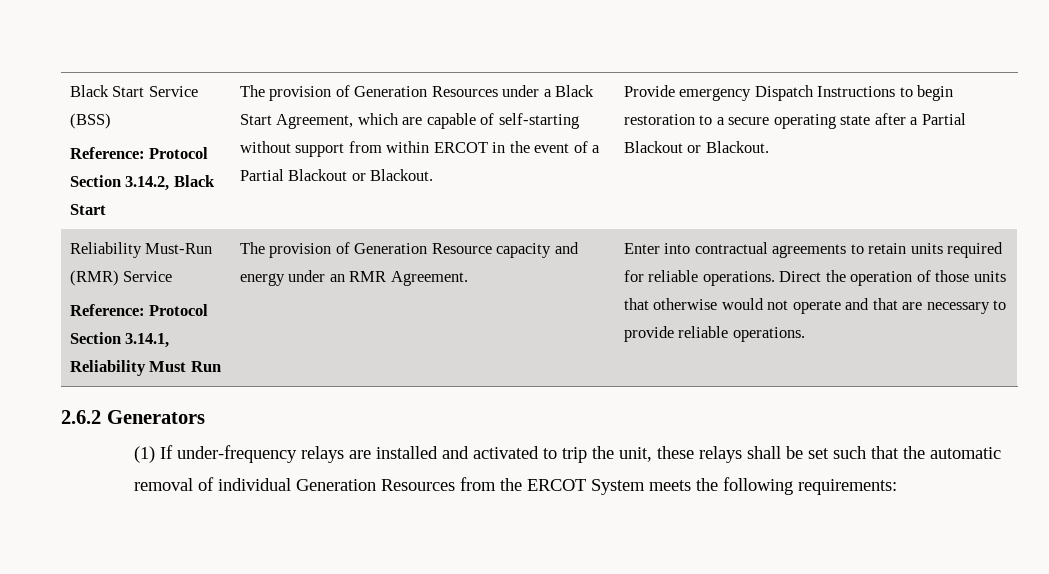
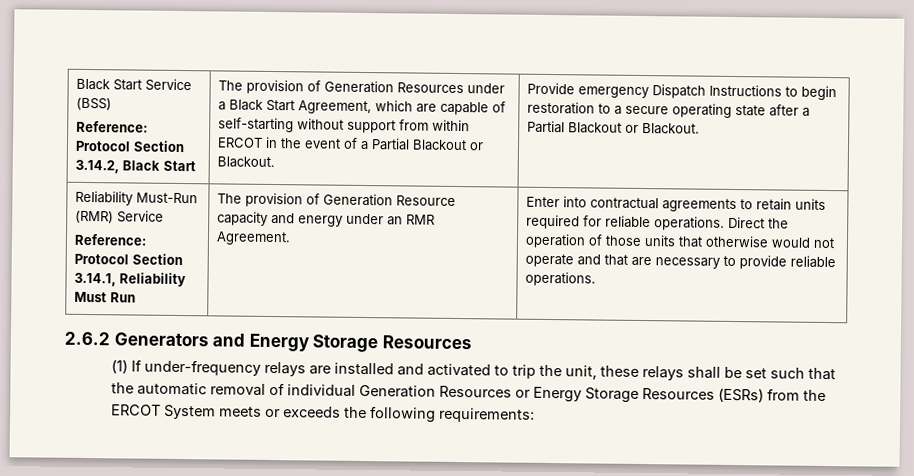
- 2.6.2 Generators
+ 2.6.2 Generators and Energy Storage Resources
- (1) If under-frequency relays are installed and activated to trip the unit, these relays shall be set such that the automatic removal of individual Generation Resources from the ERCOT System meets the following requirements:
+ (1) If under-frequency relays are installed and activated to trip the unit, these relays shall be set such that the automatic removal of individual Generation Resources or Energy Storage Resources (ESRs) from the ERCOT System meets or exceeds the following requirements:

